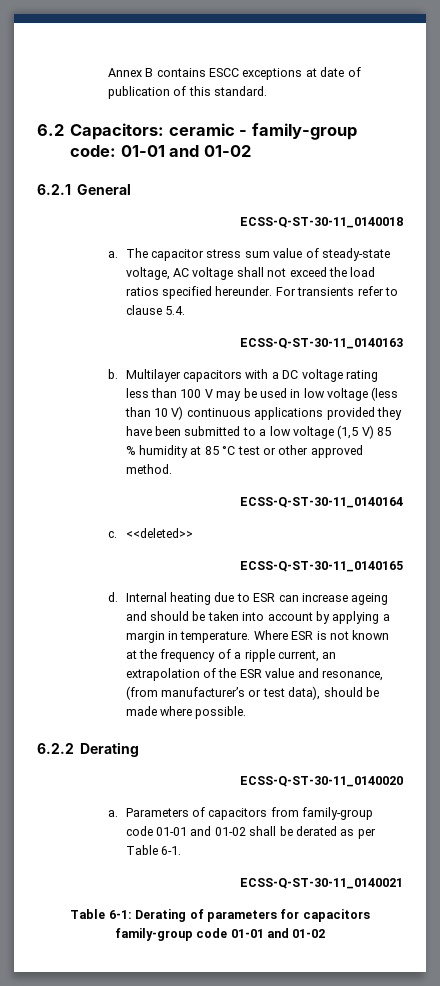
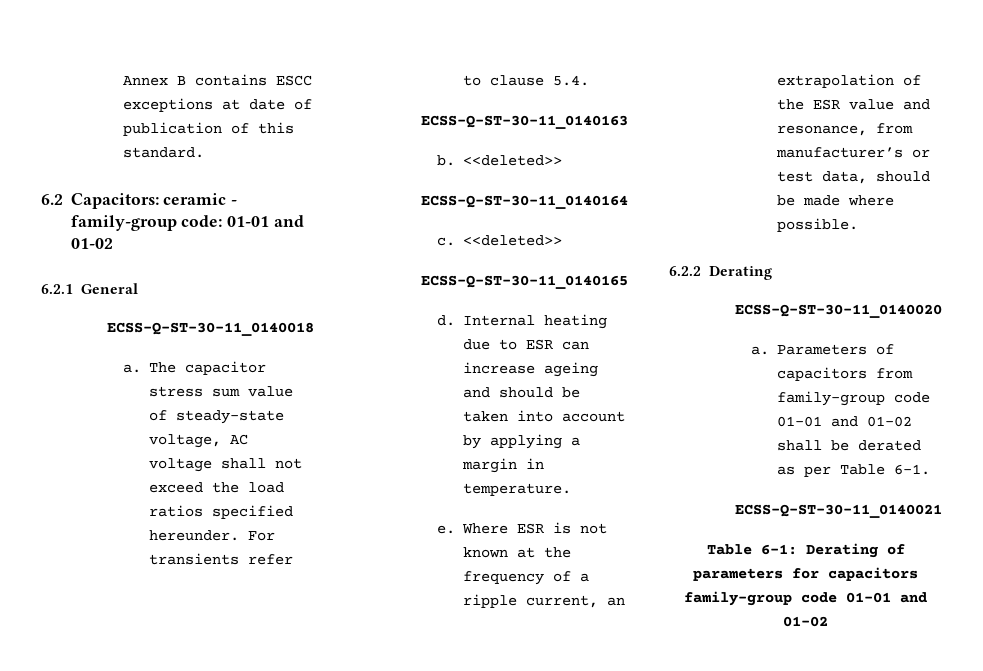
- b. Multilayer capacitors with a DC voltage rating less than 100 V may be used in low voltage (less than 10 V) continuous applications provided they have been submitted to a low voltage (1,5 V) 85 % humidity at 85 °C test or other approved method.
+ b. <<deleted>>
- Internal heating due to ESR can increase ageing and should be taken into account by applying a margin in temperature. Where ESR is not known at the frequency of a ripple current, an extrapolation of the ESR value and resonance, (from manufacturer’s or test data), should be made where possible.
+ Internal heating due to ESR can increase ageing and should be taken into account by applying a margin in temperature.
+ e. Where ESR is not known at the frequency of a ripple current, an extrapolation of the ESR value and resonance, from manufacturer’s or test data, should be made where possible.

